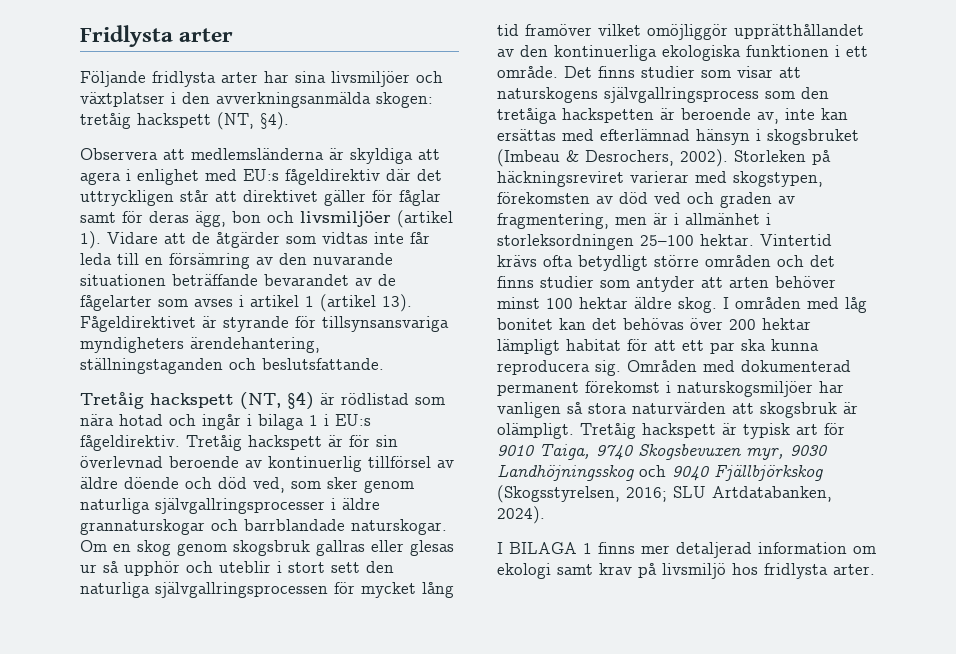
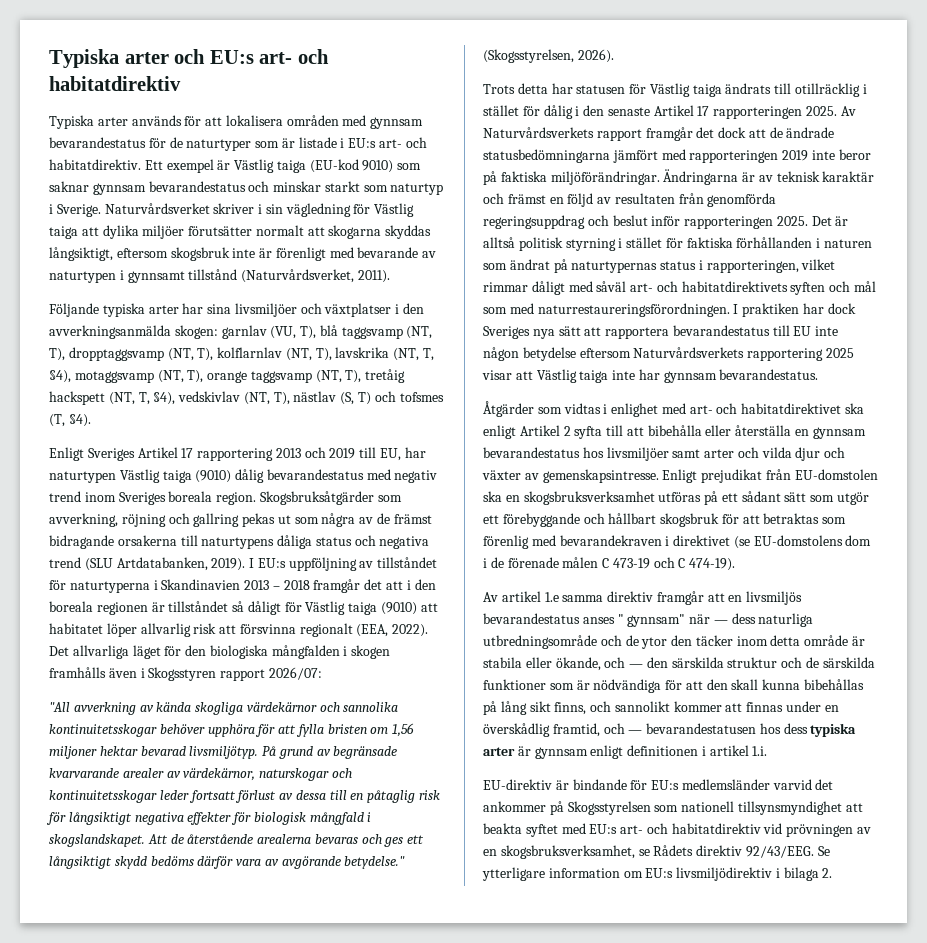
- Fridlysta arter
+ Typiska arter och EU:s art- och habitatdirektiv
+ Typiska arter används för att lokalisera områden med gynnsam bevarandestatus för de naturtyper som är listade i EU:s art- och habitatdirektiv. Ett exempel är Västlig taiga (EU-kod 9010) som saknar gynnsam bevarandestatus och minskar starkt som naturtyp i Sverige. Naturvårdsverket skriver i sin vägledning för Västlig taiga att dylika miljöer förutsätter normalt att skogarna skyddas långsiktigt, eftersom skogsbruk inte är förenligt med bevarande av naturtypen i gynnsamt tillstånd (Naturvårdsverket, 2011).
- Följande fridlysta arter har sina livsmiljöer och växtplatser i den avverkningsanmälda skogen: tretåig hackspett (NT, §4).
- Observera att medlemsländerna är skyldiga att agera i enlighet med EU:s fågeldirektiv där det uttryckligen står att direktivet gäller för fåglar samt för deras ägg, bon och livsmiljöer (artikel 1). Vidare att de åtgärder som vidtas inte får leda till en försämring av den nuvarande situationen beträffande bevarandet av de fågelarter som avses i artikel 1 (artikel 13). Fågeldirektivet är styrande för tillsynsansvariga myndigheters ärendehantering, ställningstaganden och beslutsfattande.
- Tretåig hackspett (NT, §4) är rödlistad som nära hotad och ingår i bilaga 1 i EU:s fågeldirektiv. Tretåig hackspett är för sin överlevnad beroende av kontinuerlig tillförsel av äldre döende och död ved, som sker genom naturliga självgallringsprocesser i äldre grannaturskogar och barrblandade naturskogar. Om en skog genom skogsbruk gallras eller glesas ur så upphör och uteblir i stort sett den naturliga självgallringsprocessen för mycket lång tid framöver vilket omöjliggör upprätthållandet av den kontinuerliga ekologiska funktionen i ett område. Det finns studier som visar att naturskogens självgallringsprocess som den tretåiga hackspetten är beroende av, inte kan ersättas med efterlämnad hänsyn i skogsbruket (Imbeau & Desrochers, 2002). Storleken på häckningsreviret varierar med skogstypen, förekomsten av död ved och graden av fragmentering, men är i allmänhet i storleksordningen 25–100 hektar. Vintertid krävs ofta betydligt större områden och det finns studier som antyder att arten behöver minst 100 hektar äldre skog. I områden med låg bonitet kan det behövas över 200 hektar lämpligt habitat för att ett par ska kunna reproducera sig. Områden med dokumenterad permanent förekomst i naturskogsmiljöer har vanligen så stora naturvärden att skogsbruk är olämpligt. Tretåig hackspett är typisk art för 9010 Taiga, 9740 Skogsbevuxen myr, 9030 Landhöjningsskog och 9040 Fjällbjörkskog (Skogsstyrelsen, 2016; SLU Artdatabanken, 2024).
- I BILAGA 1 finns mer detaljerad information om ekologi samt krav på livsmiljö hos fridlysta arter.
+ Följande typiska arter har sina livsmiljöer och växtplatser i den avverkningsanmälda skogen: garnlav (VU, T), blå taggsvamp (NT, T), dropptaggsvamp (NT, T), kolflarnlav (NT, T), lavskrika (NT, T, §4), motaggsvamp (NT, T), orange taggsvamp (NT, T), tretåig hackspett (NT, T, §4), vedskivlav (NT, T), nästlav (S, T) och tofsmes (T, §4).
+ Enligt Sveriges Artikel 17 rapportering 2013 och 2019 till EU, har naturtypen Västlig taiga (9010) dålig bevarandestatus med negativ trend inom Sveriges boreala region. Skogsbruksåtgärder som avverkning, röjning och gallring pekas ut som några av de främst bidragande orsakerna till naturtypens dåliga status och negativa trend (SLU Artdatabanken, 2019). I EU:s uppföljning av tillståndet för naturtyperna i Skandinavien 2013 – 2018 framgår det att i den boreala regionen är tillståndet så dåligt för Västlig taiga (9010) att habitatet löper allvarlig risk att försvinna regionalt (EEA, 2022). Det allvarliga läget för den biologiska mångfalden i skogen framhålls även i Skogsstyren rapport 2026/07:
+ "All avverkning av kända skogliga värdekärnor och sannolika kontinuitetsskogar behöver upphöra för att fylla bristen om 1,56 miljoner hektar bevarad livsmiljötyp. På grund av begränsade kvarvarande arealer av värdekärnor, naturskogar och kontinuitetsskogar leder fortsatt förlust av dessa till en påtaglig risk för långsiktigt negativa effekter för biologisk mångfald i skogslandskapet. Att de återstående arealerna bevaras och ges ett långsiktigt skydd bedöms därför vara av avgörande betydelse." (Skogsstyrelsen, 2026).
+ Trots detta har statusen för Västlig taiga ändrats till otillräcklig i stället för dålig i den senaste Artikel 17 rapporteringen 2025. Av Naturvårdsverkets rapport framgår det dock att de ändrade statusbedömningarna jämfört med rapporteringen 2019 inte beror på faktiska miljöförändringar. Ändringarna är av teknisk karaktär och främst en följd av resultaten från genomförda regeringsuppdrag och beslut inför rapporteringen 2025. Det är alltså politisk styrning i stället för faktiska förhållanden i naturen som ändrat på naturtypernas status i rapporteringen, vilket rimmar dåligt med såväl art- och habitatdirektivets syften och mål som med naturrestaureringsförordningen. I praktiken har dock Sveriges nya sätt att rapportera bevarandestatus till EU inte någon betydelse eftersom Naturvårdsverkets rapportering 2025 visar att Västlig taiga inte har gynnsam bevarandestatus.
+ Åtgärder som vidtas i enlighet med art- och habitatdirektivet ska enligt Artikel 2 syfta till att bibehålla eller återställa en gynnsam bevarandestatus hos livsmiljöer samt arter och vilda djur och växter av gemenskapsintresse. Enligt prejudikat från EU-domstolen ska en skogsbruksverksamhet utföras på ett sådant sätt som utgör ett förebyggande och hållbart skogsbruk för att betraktas som förenlig med bevarandekraven i direktivet (se EU-domstolens dom i de förenade målen C 473-19 och C 474-19).
+ Av artikel 1.e samma direktiv framgår att en livsmiljös bevarandestatus anses " gynnsam" när — dess naturliga utbredningsområde och de ytor den täcker inom detta område är stabila eller ökande, och — den särskilda struktur och de särskilda funktioner som är nödvändiga för att den skall kunna bibehållas på lång sikt finns, och sannolikt kommer att finnas under en överskådlig framtid, och — bevarandestatusen hos dess typiska arter är gynnsam enligt definitionen i artikel 1.i.
+ EU-direktiv är bindande för EU:s medlemsländer varvid det ankommer på Skogsstyrelsen som nationell tillsynsmyndighet att beakta syftet med EU:s art- och habitatdirektiv vid prövningen av en skogsbruksverksamhet, se Rådets direktiv 92/43/EEG. Se ytterligare information om EU:s livsmiljödirektiv i bilaga 2.

